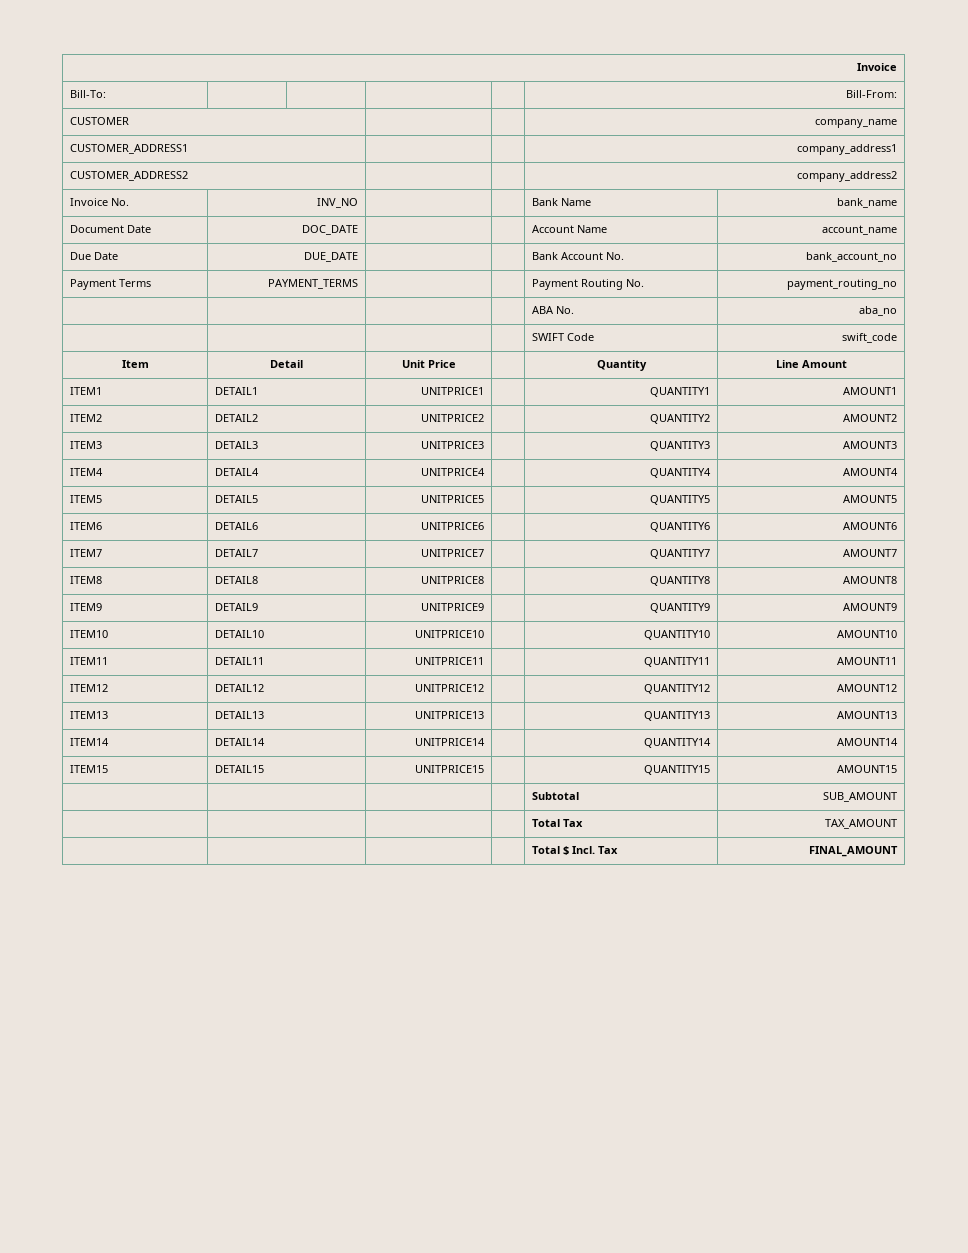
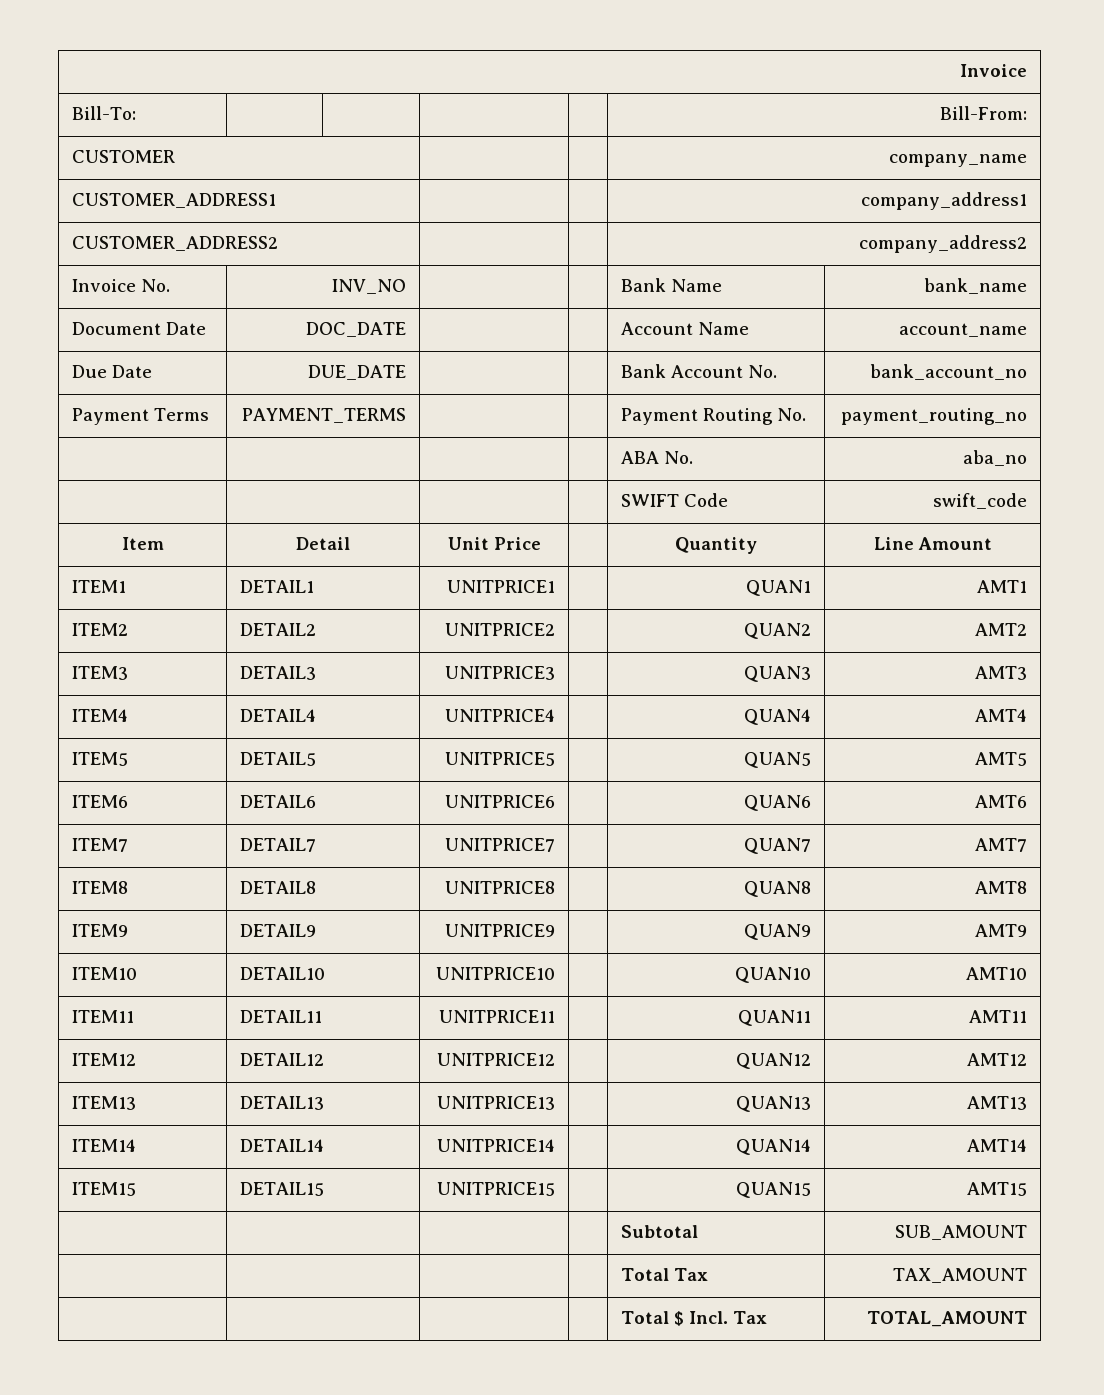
- ITEM1 | DETAIL1 | UNITPRICE1 | | QUANTITY1 | AMOUNT1
+ ITEM1 | DETAIL1 | UNITPRICE1 | | QUAN1 | AMT1
- ITEM2 | DETAIL2 | UNITPRICE2 | | QUANTITY2 | AMOUNT2
+ ITEM2 | DETAIL2 | UNITPRICE2 | | QUAN2 | AMT2
- ITEM3 | DETAIL3 | UNITPRICE3 | | QUANTITY3 | AMOUNT3
+ ITEM3 | DETAIL3 | UNITPRICE3 | | QUAN3 | AMT3
- ITEM4 | DETAIL4 | UNITPRICE4 | | QUANTITY4 | AMOUNT4
+ ITEM4 | DETAIL4 | UNITPRICE4 | | QUAN4 | AMT4
- ITEM5 | DETAIL5 | UNITPRICE5 | | QUANTITY5 | AMOUNT5
+ ITEM5 | DETAIL5 | UNITPRICE5 | | QUAN5 | AMT5
- ITEM6 | DETAIL6 | UNITPRICE6 | | QUANTITY6 | AMOUNT6
+ ITEM6 | DETAIL6 | UNITPRICE6 | | QUAN6 | AMT6
- ITEM7 | DETAIL7 | UNITPRICE7 | | QUANTITY7 | AMOUNT7
+ ITEM7 | DETAIL7 | UNITPRICE7 | | QUAN7 | AMT7
- ITEM8 | DETAIL8 | UNITPRICE8 | | QUANTITY8 | AMOUNT8
+ ITEM8 | DETAIL8 | UNITPRICE8 | | QUAN8 | AMT8
- ITEM9 | DETAIL9 | UNITPRICE9 | | QUANTITY9 | AMOUNT9
+ ITEM9 | DETAIL9 | UNITPRICE9 | | QUAN9 | AMT9
- ITEM10 | DETAIL10 | UNITPRICE10 | | QUANTITY10 | AMOUNT10
+ ITEM10 | DETAIL10 | UNITPRICE10 | | QUAN10 | AMT10
- ITEM11 | DETAIL11 | UNITPRICE11 | | QUANTITY11 | AMOUNT11
+ ITEM11 | DETAIL11 | UNITPRICE11 | | QUAN11 | AMT11
- ITEM12 | DETAIL12 | UNITPRICE12 | | QUANTITY12 | AMOUNT12
+ ITEM12 | DETAIL12 | UNITPRICE12 | | QUAN12 | AMT12
- ITEM13 | DETAIL13 | UNITPRICE13 | | QUANTITY13 | AMOUNT13
+ ITEM13 | DETAIL13 | UNITPRICE13 | | QUAN13 | AMT13
- ITEM14 | DETAIL14 | UNITPRICE14 | | QUANTITY14 | AMOUNT14
+ ITEM14 | DETAIL14 | UNITPRICE14 | | QUAN14 | AMT14
- ITEM15 | DETAIL15 | UNITPRICE15 | | QUANTITY15 | AMOUNT15
+ ITEM15 | DETAIL15 | UNITPRICE15 | | QUAN15 | AMT15
- | | | | Total $ Incl. Tax | FINAL_AMOUNT
+ | | | | Total $ Incl. Tax | TOTAL_AMOUNT

